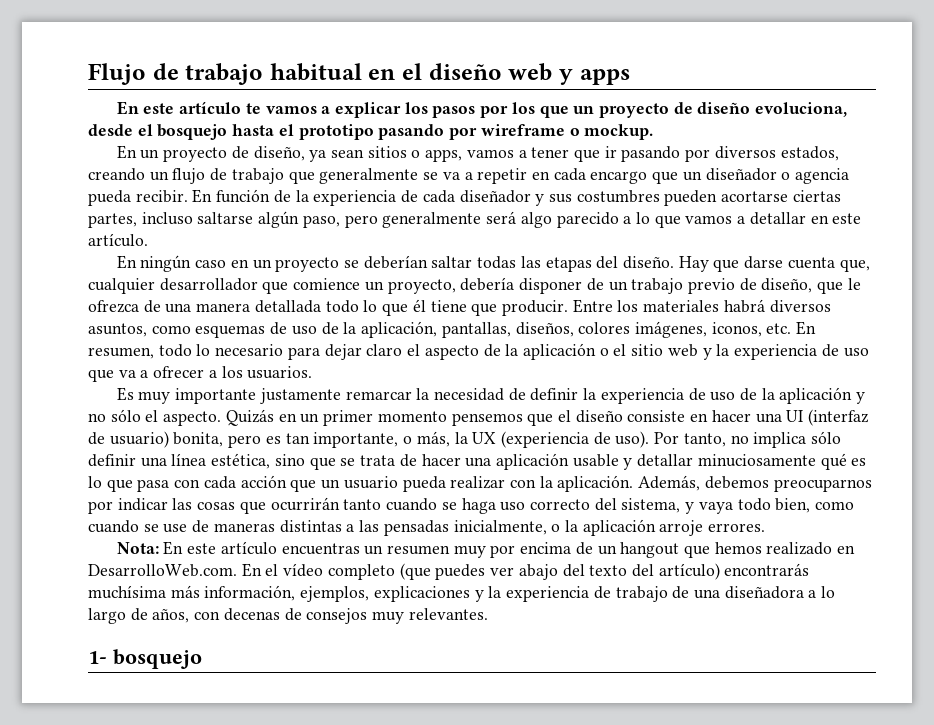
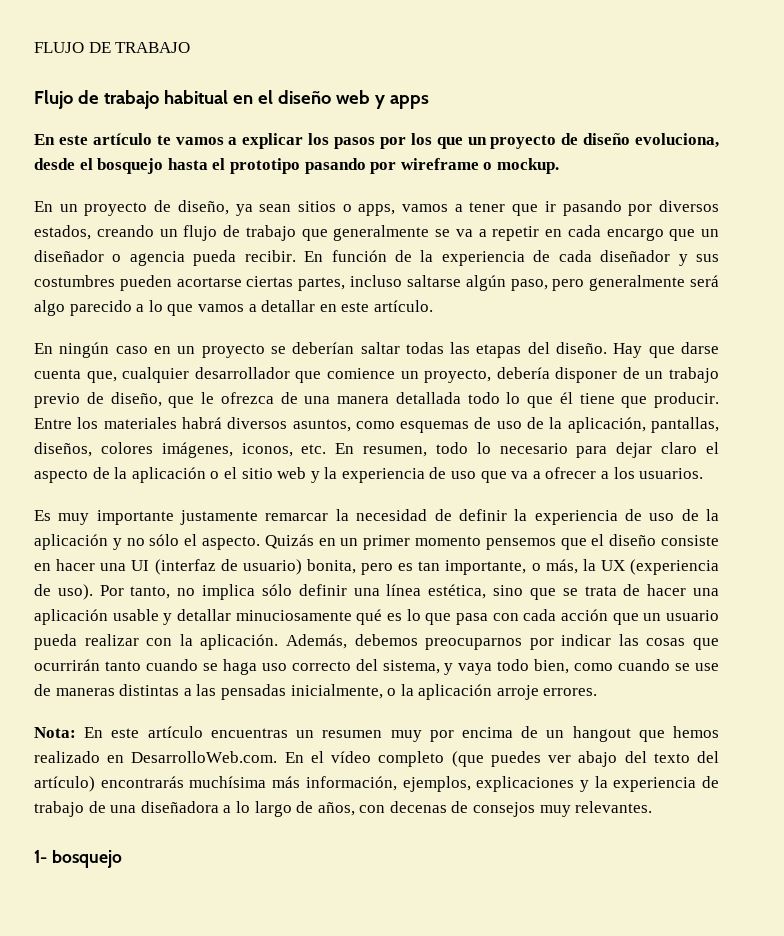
+ FLUJO DE TRABAJO

